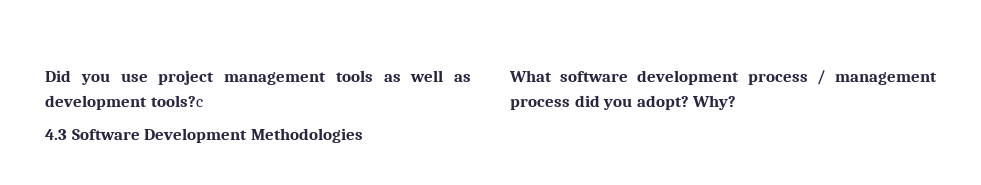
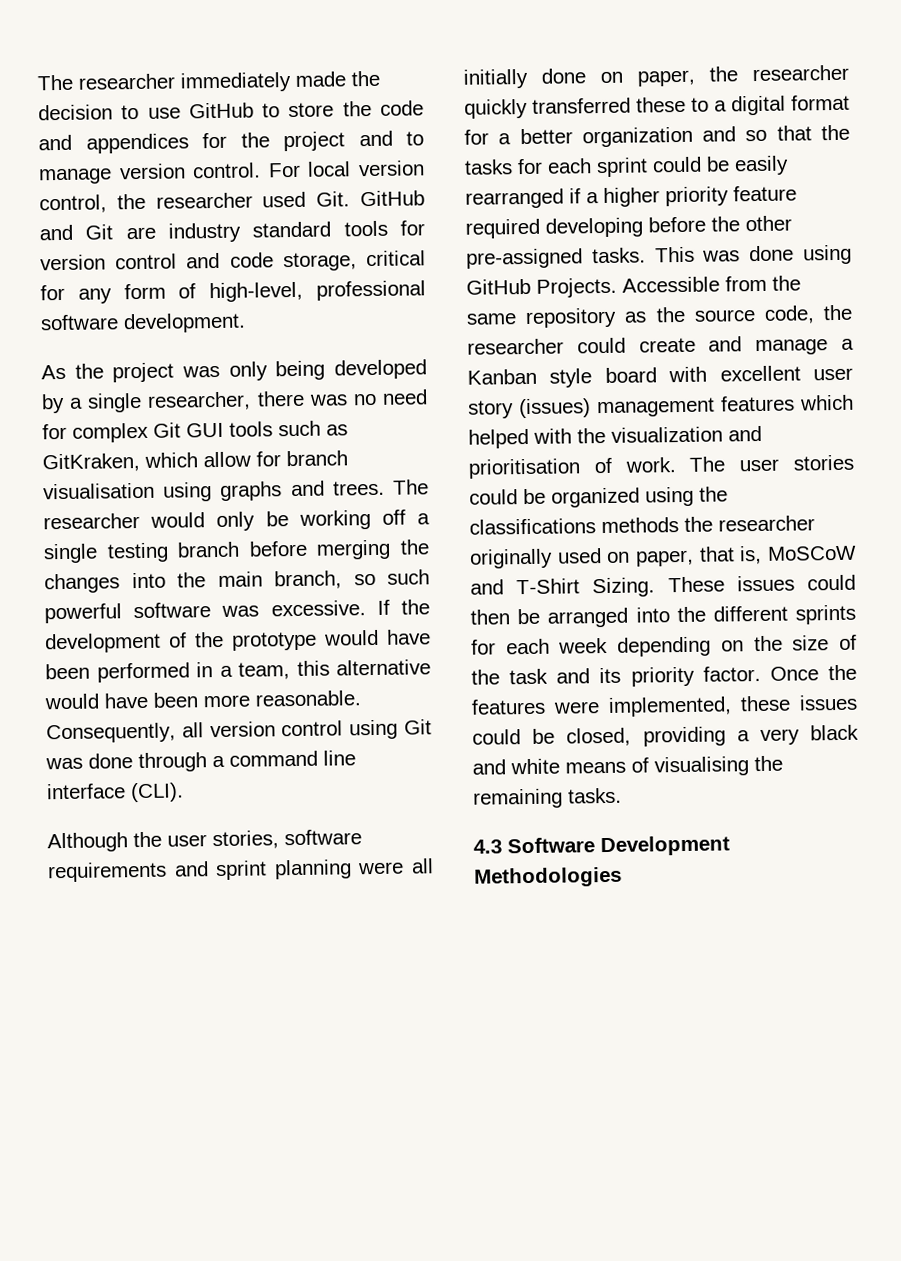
- Did you use project management tools as well as development tools?c
+ The researcher immediately made the decision to use GitHub to store the code and appendices for the project and to manage version control. For local version control, the researcher used Git. GitHub and Git are industry standard tools for version control and code storage, critical for any form of high-level, professional software development.
+ As the project was only being developed by a single researcher, there was no need for complex Git GUI tools such as GitKraken, which allow for branch visualisation using graphs and trees. The researcher would only be working off a single testing branch before merging the changes into the main branch, so such powerful software was excessive. If the development of the prototype would have been performed in a team, this alternative would have been more reasonable. Consequently, all version control using Git was done through a command line interface (CLI).
+ Although the user stories, software requirements and sprint planning were all initially done on paper, the researcher quickly transferred these to a digital format for a better organization and so that the tasks for each sprint could be easily rearranged if a higher priority feature required developing before the other pre-assigned tasks. This was done using GitHub Projects. Accessible from the same repository as the source code, the researcher could create and manage a Kanban style board with excellent user story (issues) management features which helped with the visualization and prioritisation of work. The user stories could be organized using the classifications methods the researcher originally used on paper, that is, MoSCoW and T-Shirt Sizing. These issues could then be arranged into the different sprints for each week depending on the size of the task and its priority factor. Once the features were implemented, these issues could be closed, providing a very black and white means of visualising the remaining tasks.
  4.3 Software Development Methodologies
- What software development process / management process did you adopt? Why?

